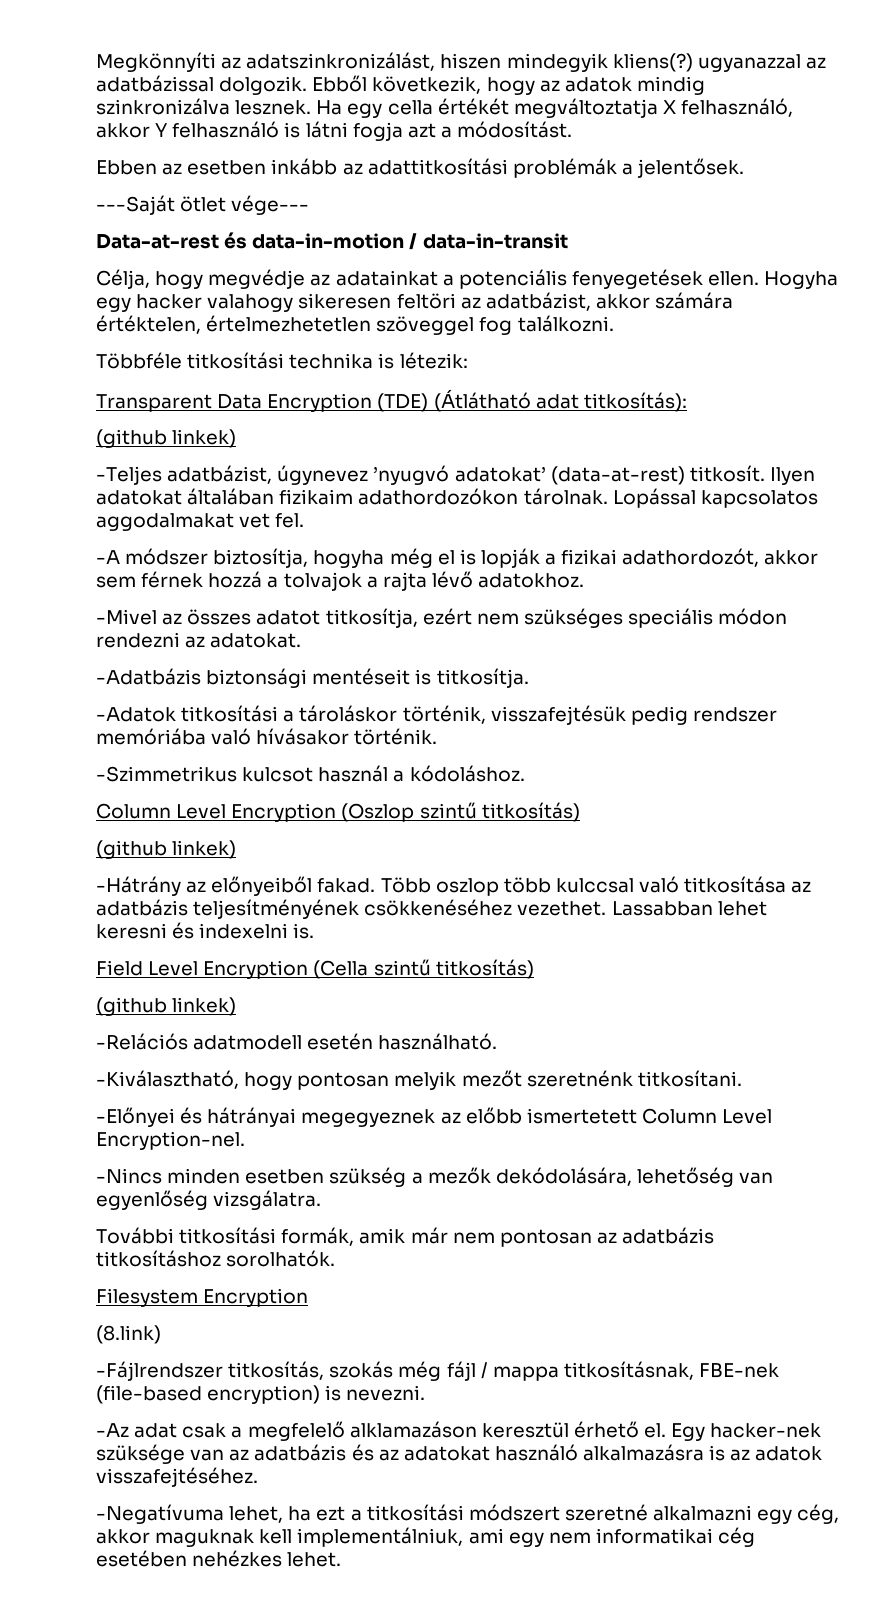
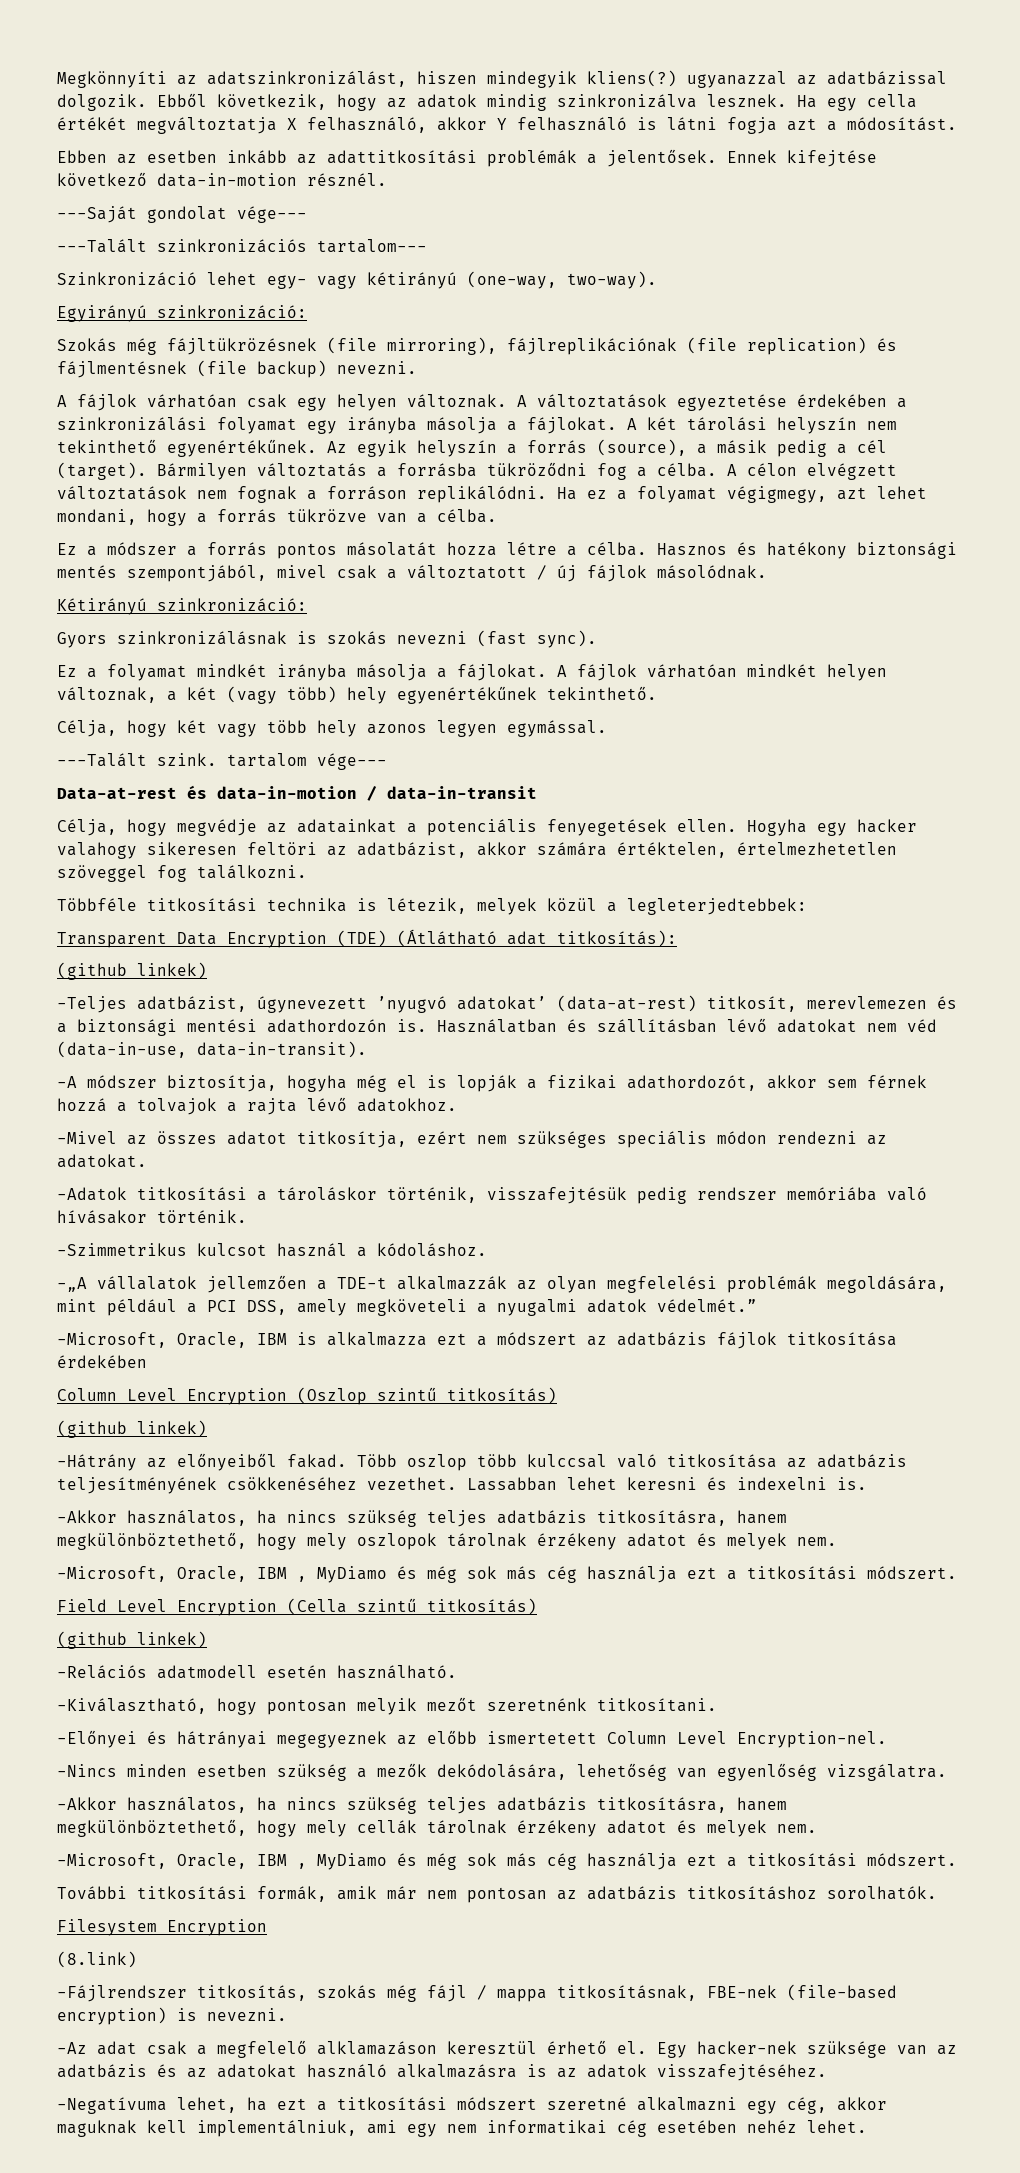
- Ebben az esetben inkább az adattitkosítási problémák a jelentősek.
- ---Saját ötlet vége---
+ Ebben az esetben inkább az adattitkosítási problémák a jelentősek. Ennek kifejtése következő data-in-motion résznél.
+ ---Saját gondolat vége---
+ ---Talált szinkronizációs tartalom---
+ Szinkronizáció lehet egy- vagy kétirányú (one-way, two-way).
+ Egyirányú szinkronizáció:
+ Szokás még fájltükrözésnek (file mirroring), fájlreplikációnak (file replication) és fájlmentésnek (file backup) nevezni.
+ A fájlok várhatóan csak egy helyen változnak. A változtatások egyeztetése érdekében a szinkronizálási folyamat egy irányba másolja a fájlokat. A két tárolási helyszín nem tekinthető egyenértékűnek. Az egyik helyszín a forrás (source), a másik pedig a cél (target). Bármilyen változtatás a forrásba tükröződni fog a célba. A célon elvégzett változtatások nem fognak a forráson replikálódni. Ha ez a folyamat végigmegy, azt lehet mondani, hogy a forrás tükrözve van a célba.
+ Ez a módszer a forrás pontos másolatát hozza létre a célba. Hasznos és hatékony biztonsági mentés szempontjából, mivel csak a változtatott / új fájlok másolódnak.
+ Kétirányú szinkronizáció:
+ Gyors szinkronizálásnak is szokás nevezni (fast sync).
+ Ez a folyamat mindkét irányba másolja a fájlokat. A fájlok várhatóan mindkét helyen változnak, a két (vagy több) hely egyenértékűnek tekinthető.
+ Célja, hogy két vagy több hely azonos legyen egymással.
+ ---Talált szink. tartalom vége---
- Többféle titkosítási technika is létezik:
+ Többféle titkosítási technika is létezik, melyek közül a legleterjedtebbek:
- -Teljes adatbázist, úgynevez ’nyugvó adatokat’ (data-at-rest) titkosít. Ilyen adatokat általában fizikaim adathordozókon tárolnak. Lopással kapcsolatos aggodalmakat vet fel.
+ -Teljes adatbázist, úgynevezett ’nyugvó adatokat’ (data-at-rest) titkosít, merevlemezen és a biztonsági mentési adathordozón is. Használatban és szállításban lévő adatokat nem véd (data-in-use, data-in-transit).
- -Adatbázis biztonsági mentéseit is titkosítja.
+ -„A vállalatok jellemzően a TDE-t alkalmazzák az olyan megfelelési problémák megoldására, mint például a PCI DSS, amely megköveteli a nyugalmi adatok védelmét.”
+ -Microsoft, Oracle, IBM is alkalmazza ezt a módszert az adatbázis fájlok titkosítása érdekében
+ -Akkor használatos, ha nincs szükség teljes adatbázis titkosításra, hanem megkülönböztethető, hogy mely oszlopok tárolnak érzékeny adatot és melyek nem.
+ -Microsoft, Oracle, IBM , MyDiamo és még sok más cég használja ezt a titkosítási módszert.
+ -Akkor használatos, ha nincs szükség teljes adatbázis titkosításra, hanem megkülönböztethető, hogy mely cellák tárolnak érzékeny adatot és melyek nem.
+ -Microsoft, Oracle, IBM , MyDiamo és még sok más cég használja ezt a titkosítási módszert.
- -Negatívuma lehet, ha ezt a titkosítási módszert szeretné alkalmazni egy cég, akkor maguknak kell implementálniuk, ami egy nem informatikai cég esetében nehézkes lehet.
+ -Negatívuma lehet, ha ezt a titkosítási módszert szeretné alkalmazni egy cég, akkor maguknak kell implementálniuk, ami egy nem informatikai cég esetében nehéz lehet.

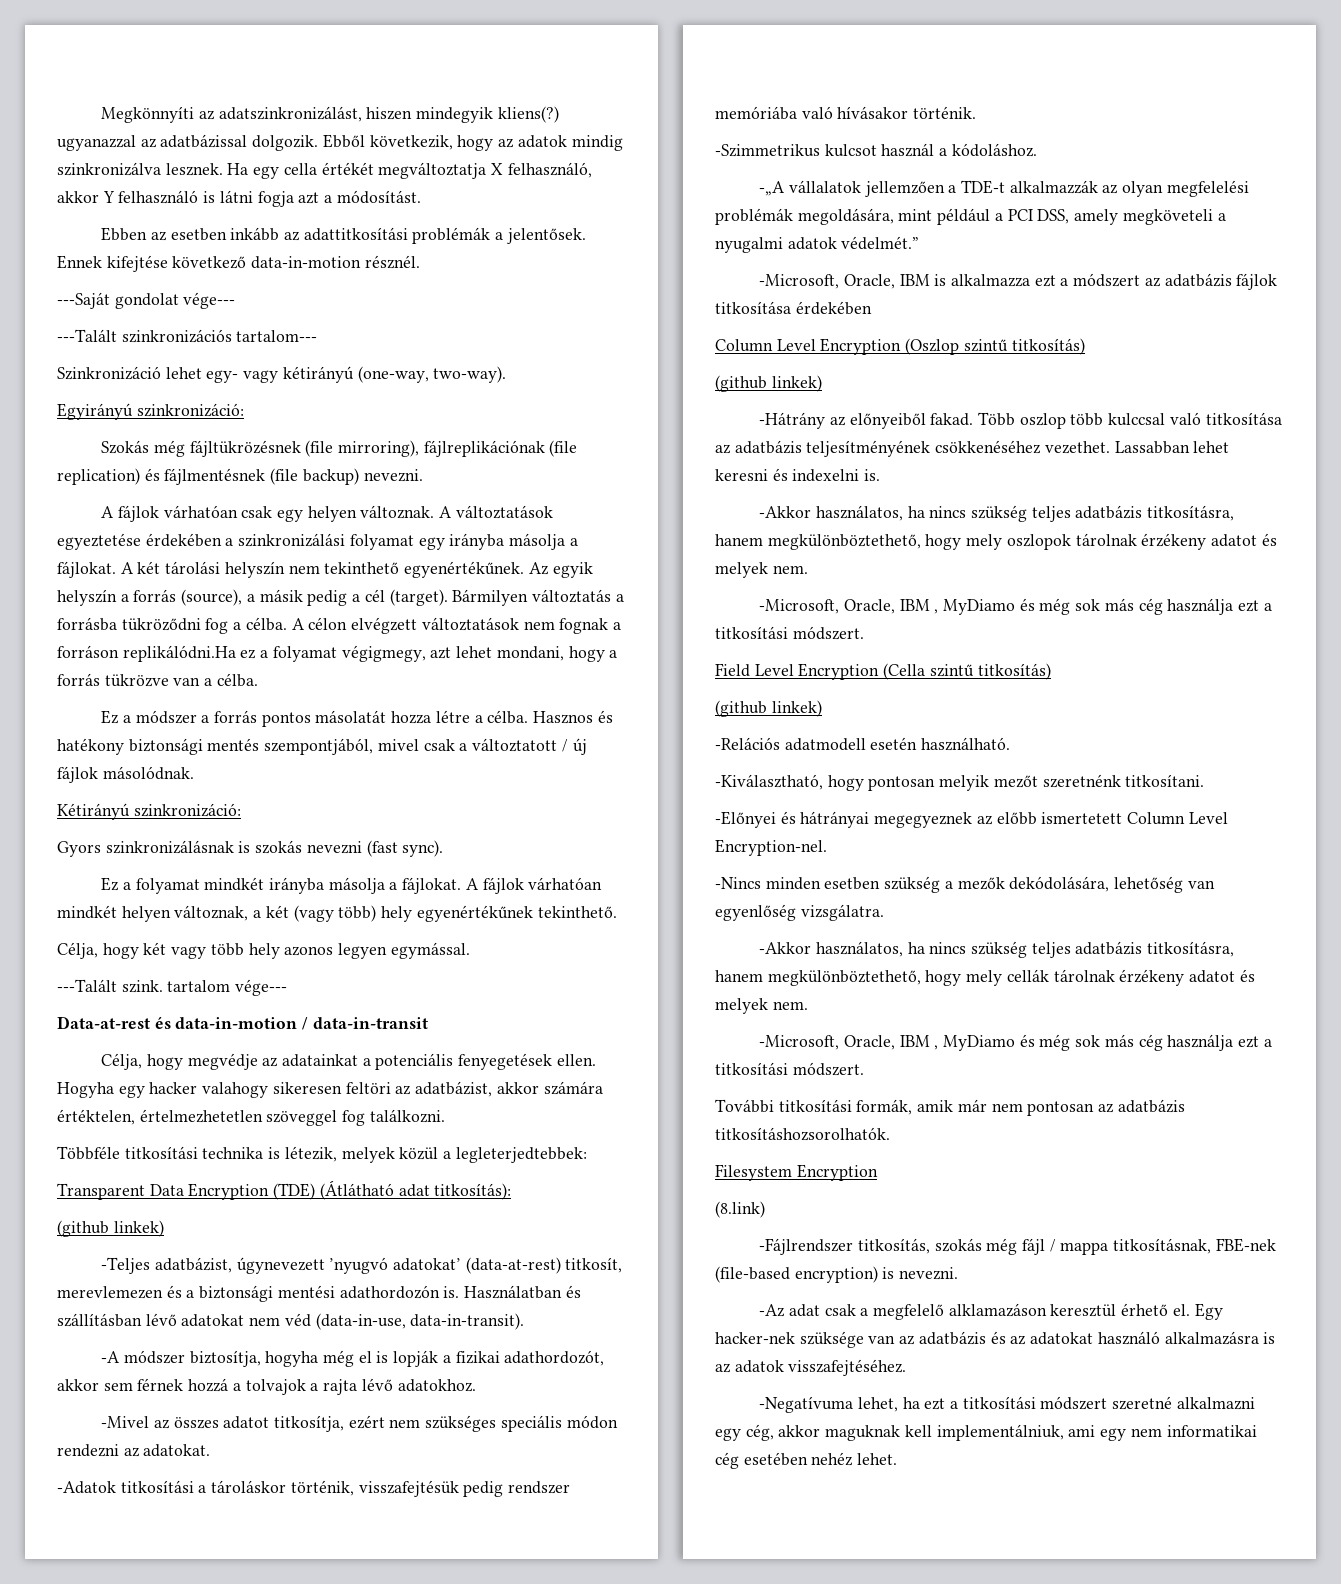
- A célon elvégzett változtatások nem fognak a forráson replikálódni. Ha ez a folyamat végigmegy, azt lehet mondani, hogy a forrás tükrözve van a célba.
+ A célon elvégzett változtatások nem fognak a forráson replikálódni.Ha ez a folyamat végigmegy, azt lehet mondani, hogy a forrás tükrözve van a célba.
- További titkosítási formák, amik már nem pontosan az adatbázis titkosításhoz sorolhatók.
+ További titkosítási formák, amik már nem pontosan az adatbázis titkosításhozsorolhatók.

